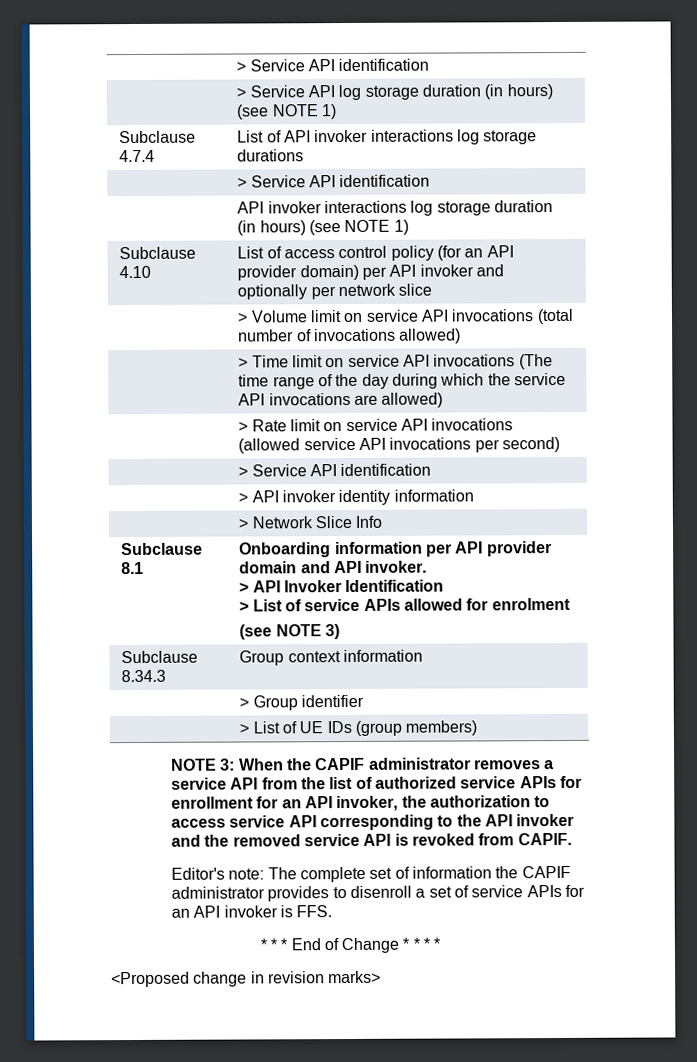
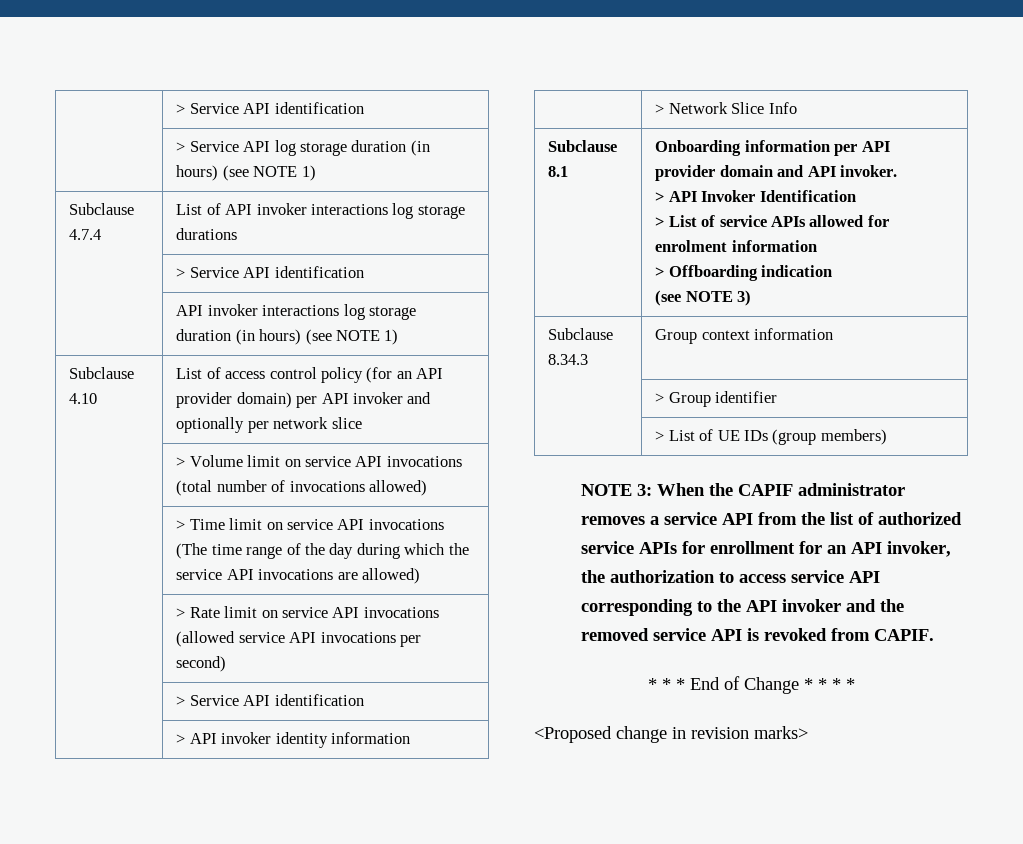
  Subclause 8.1 | Onboarding information per API provider domain and API invoker.
  > API Invoker Identification
- > List of service APIs allowed for enrolment
+ > List of service APIs allowed for enrolment information
+ > Offboarding indication
- Editor's note: The complete set of information the CAPIF administrator provides to disenroll a set of service APIs for an API invoker is FFS.

